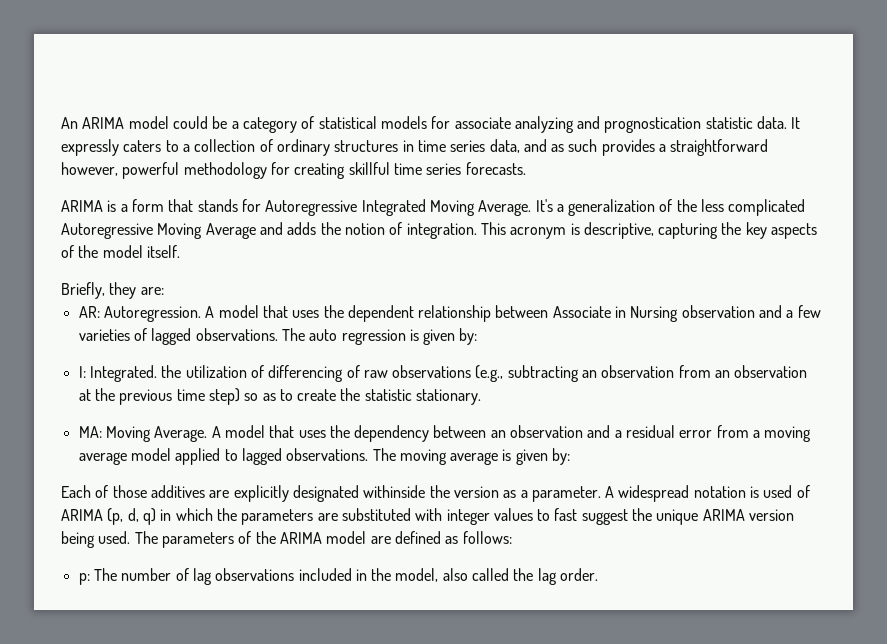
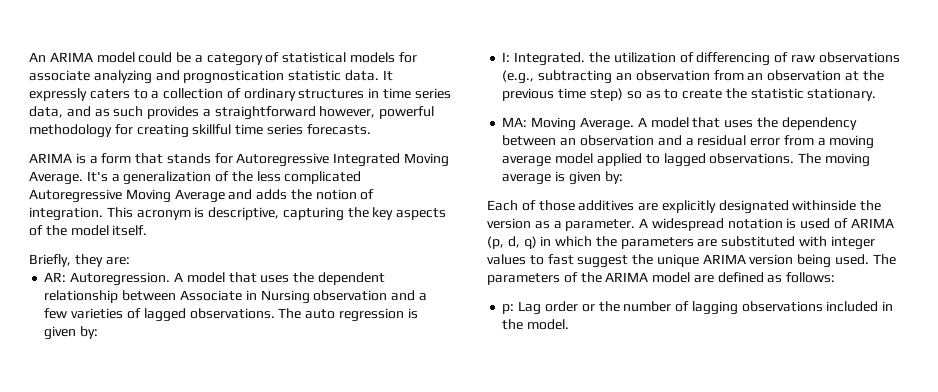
- p: The number of lag observations included in the model, also called the lag order.
+ p: Lag order or the number of lagging observations included in the model.

